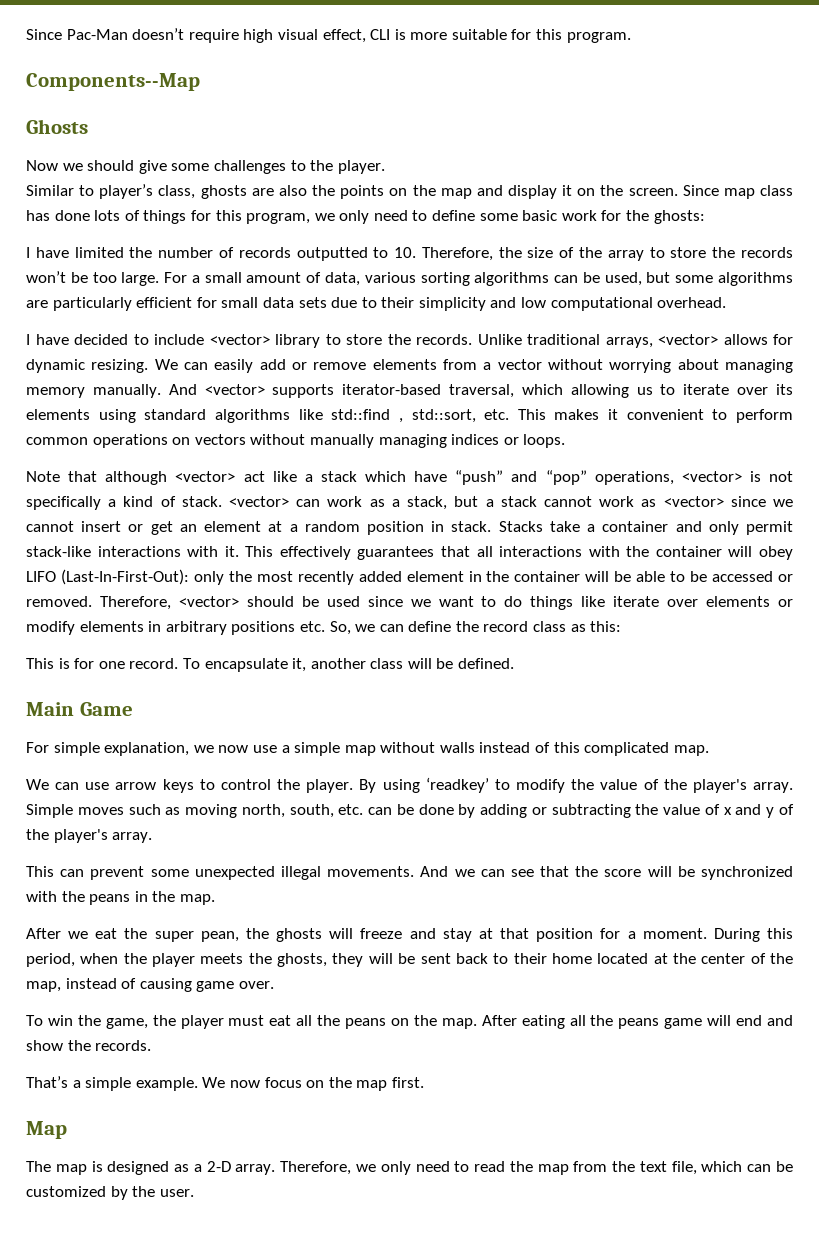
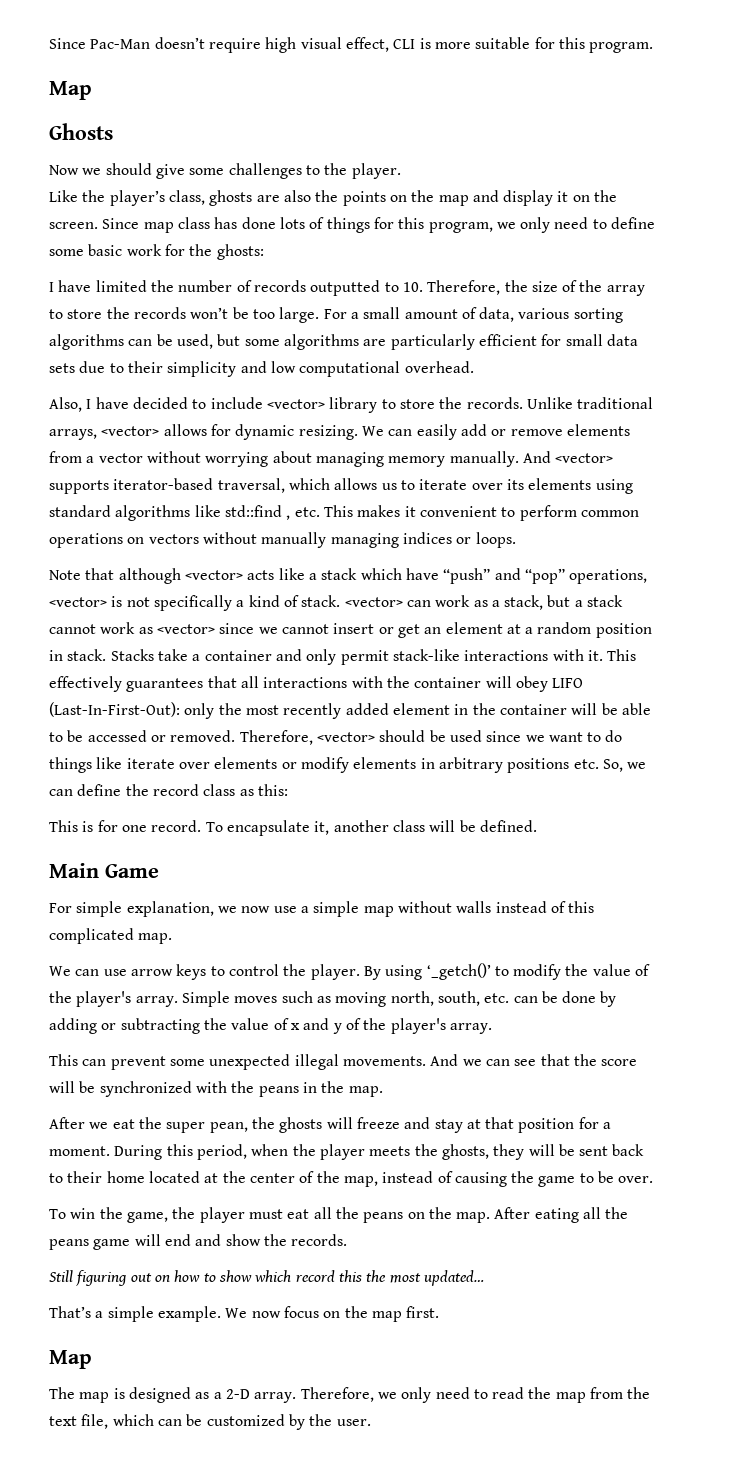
  Since Pac-Man doesn’t require high visual effect, CLI is more suitable for this program.
- Components--Map
+ Map
- Similar to player’s class, ghosts are also the points on the map and display it on the screen.
+ Like the player’s class, ghosts are also the points on the map and display it on the screen.
- I have decided to include <vector> library to store the records.
+ Also, I have decided to include <vector> library to store the records.
- And <vector> supports iterator-based traversal, which allowing us to iterate over its elements using standard algorithms like std::find , std::sort, etc. This makes it convenient to perform common operations on vectors without manually managing indices or loops.
+ And <vector> supports iterator-based traversal, which allows us to iterate over its elements using standard algorithms like std::find , etc. This makes it convenient to perform common operations on vectors without manually managing indices or loops.
- Note that although <vector> act like a stack which have “push” and “pop” operations, <vector> is not specifically a kind of stack.
+ Note that although <vector> acts like a stack which have “push” and “pop” operations, <vector> is not specifically a kind of stack.
- By using ‘readkey’ to modify the value of the player's array.
+ By using ‘_getch()’ to modify the value of the player's array.
- During this period, when the player meets the ghosts, they will be sent back to their home located at the center of the map, instead of causing game over.
+ During this period, when the player meets the ghosts, they will be sent back to their home located at the center of the map, instead of causing the game to be over.
+ Still figuring out on how to show which record this the most updated…

